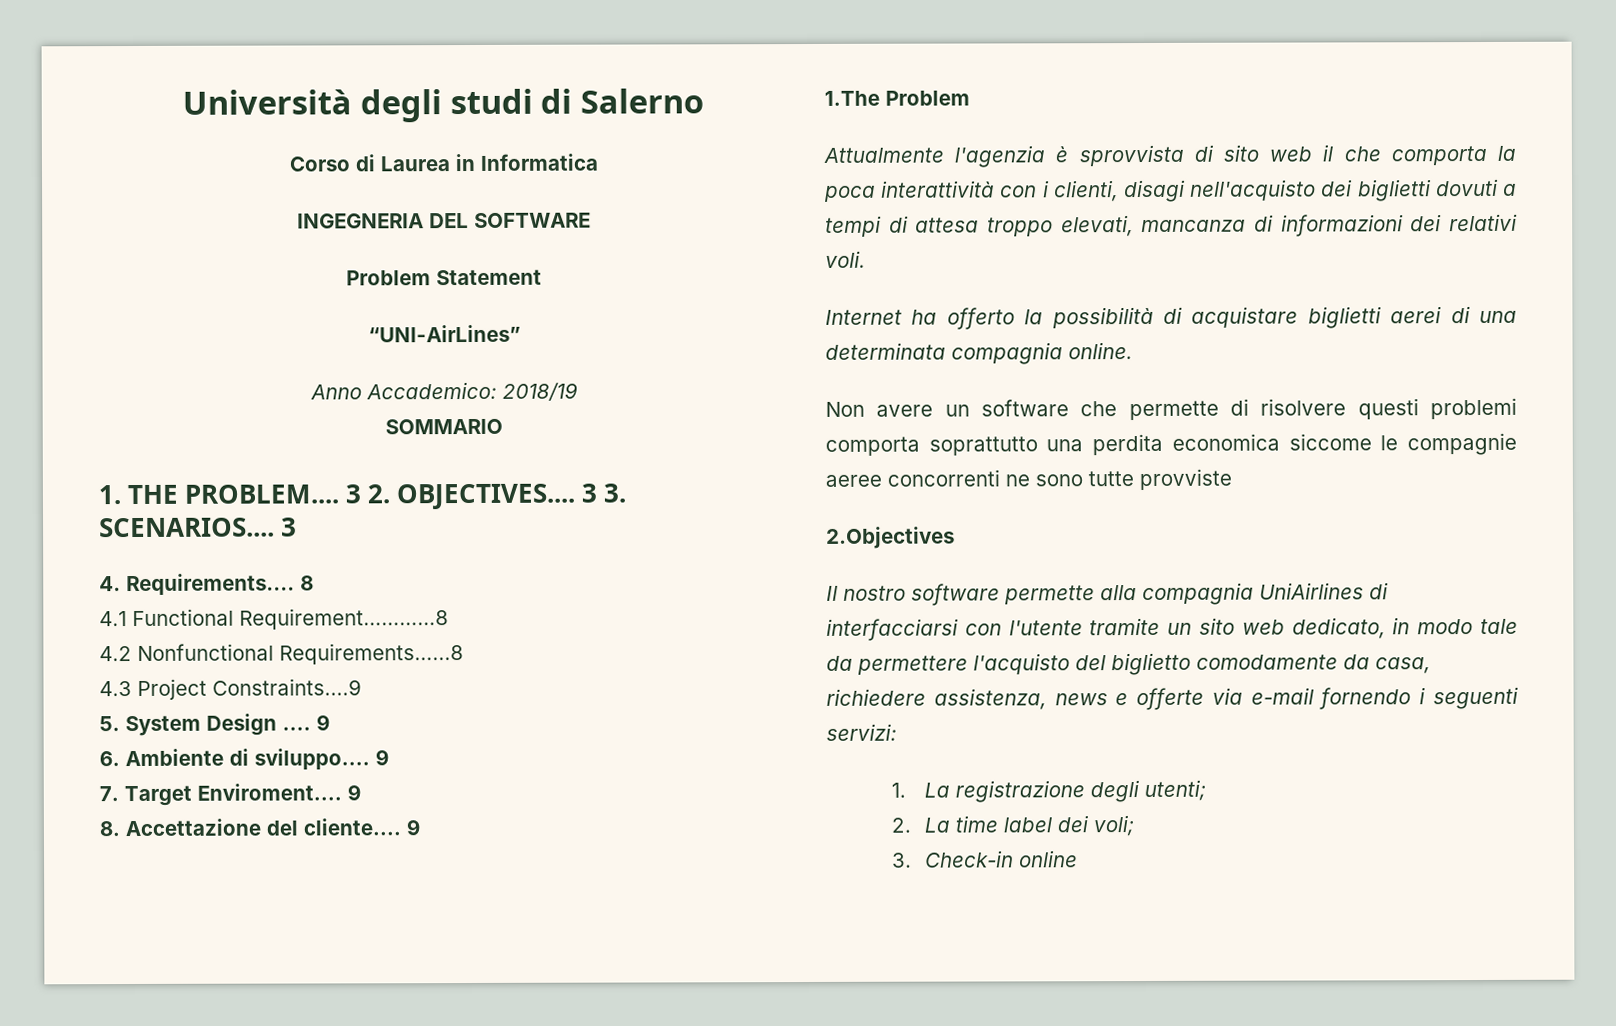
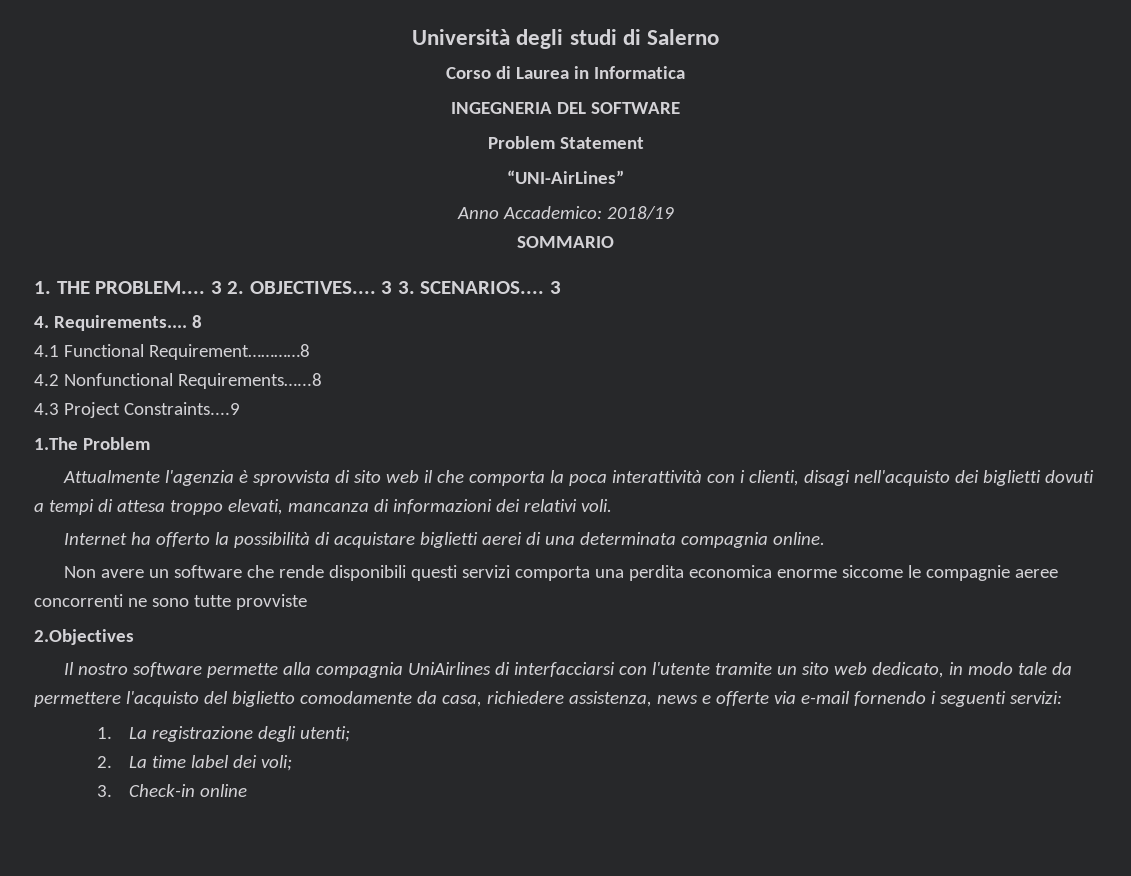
- 5. System Design .... 9
- 6. Ambiente di sviluppo.... 9
- 7. Target Enviroment.... 9
- 8. Accettazione del cliente.... 9
- Non avere un software che permette di risolvere questi problemi comporta soprattutto una perdita economica siccome le compagnie aeree concorrenti ne sono tutte provviste
+ Non avere un software che rende disponibili questi servizi comporta una perdita economica enorme siccome le compagnie aeree concorrenti ne sono tutte provviste

